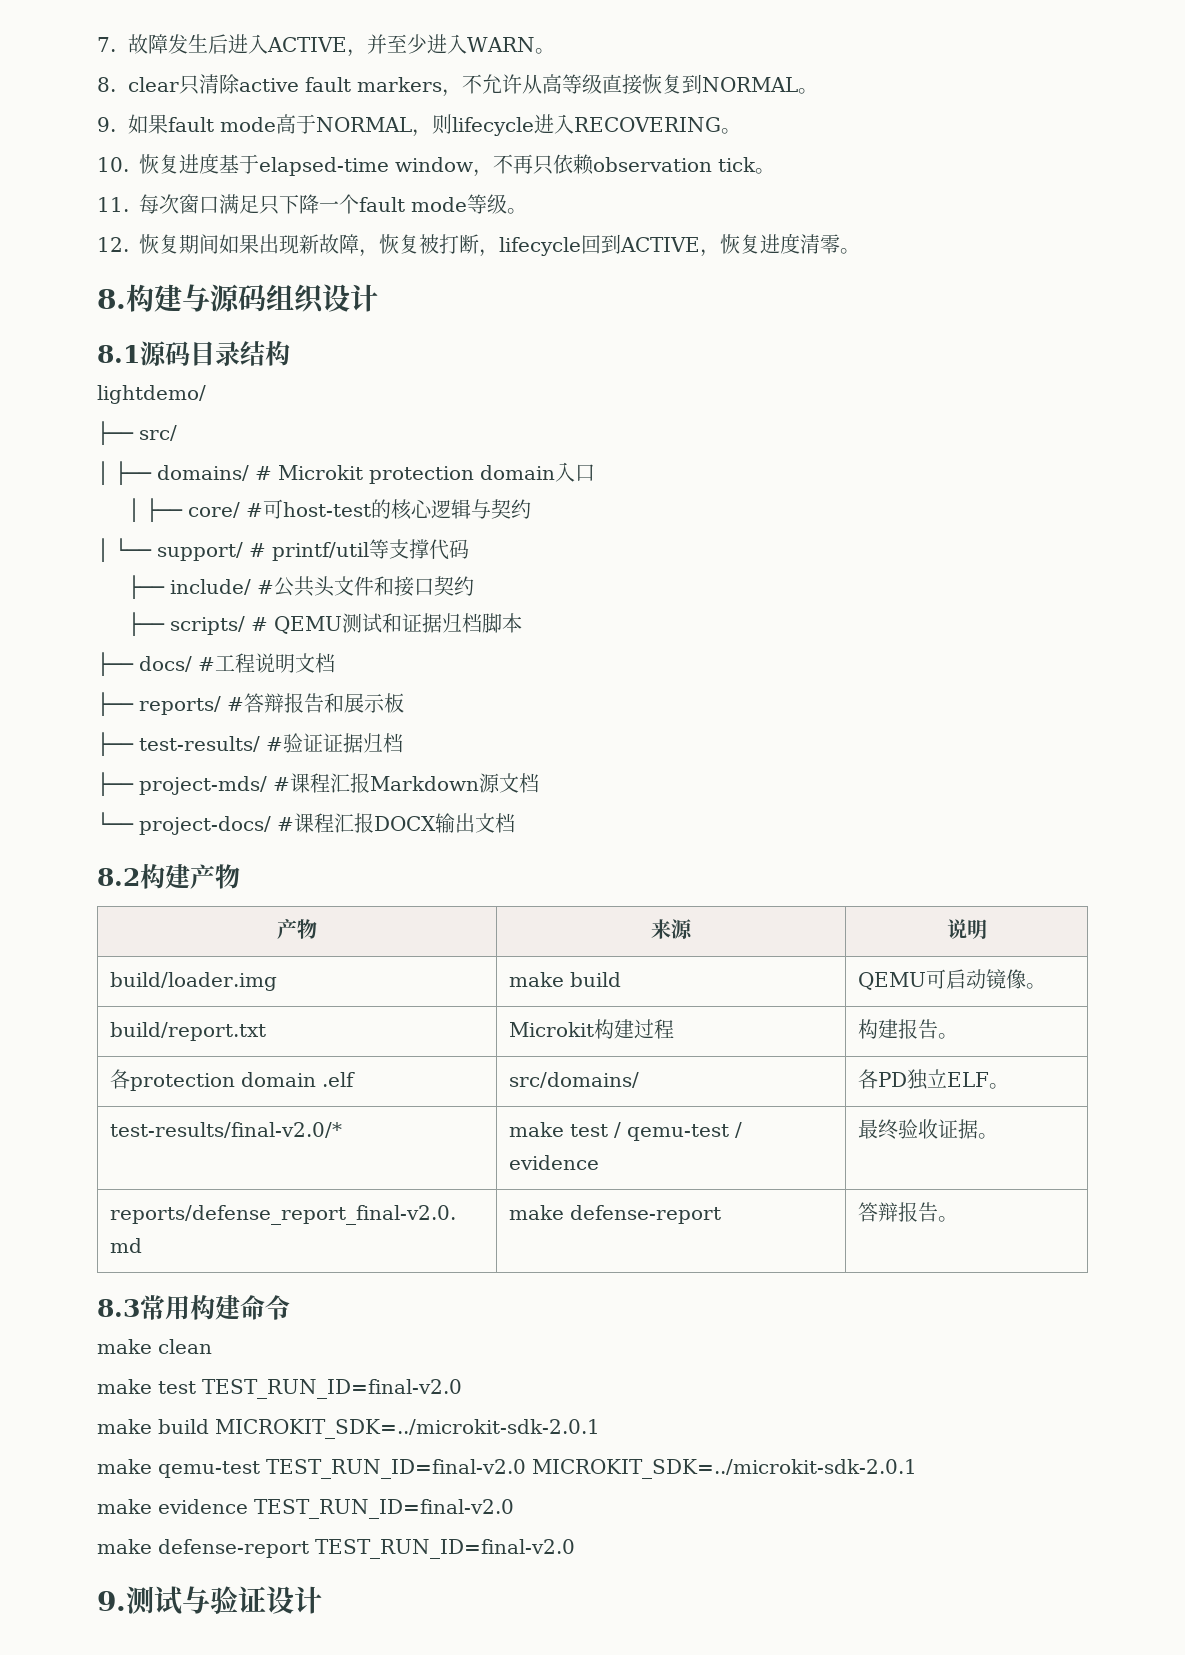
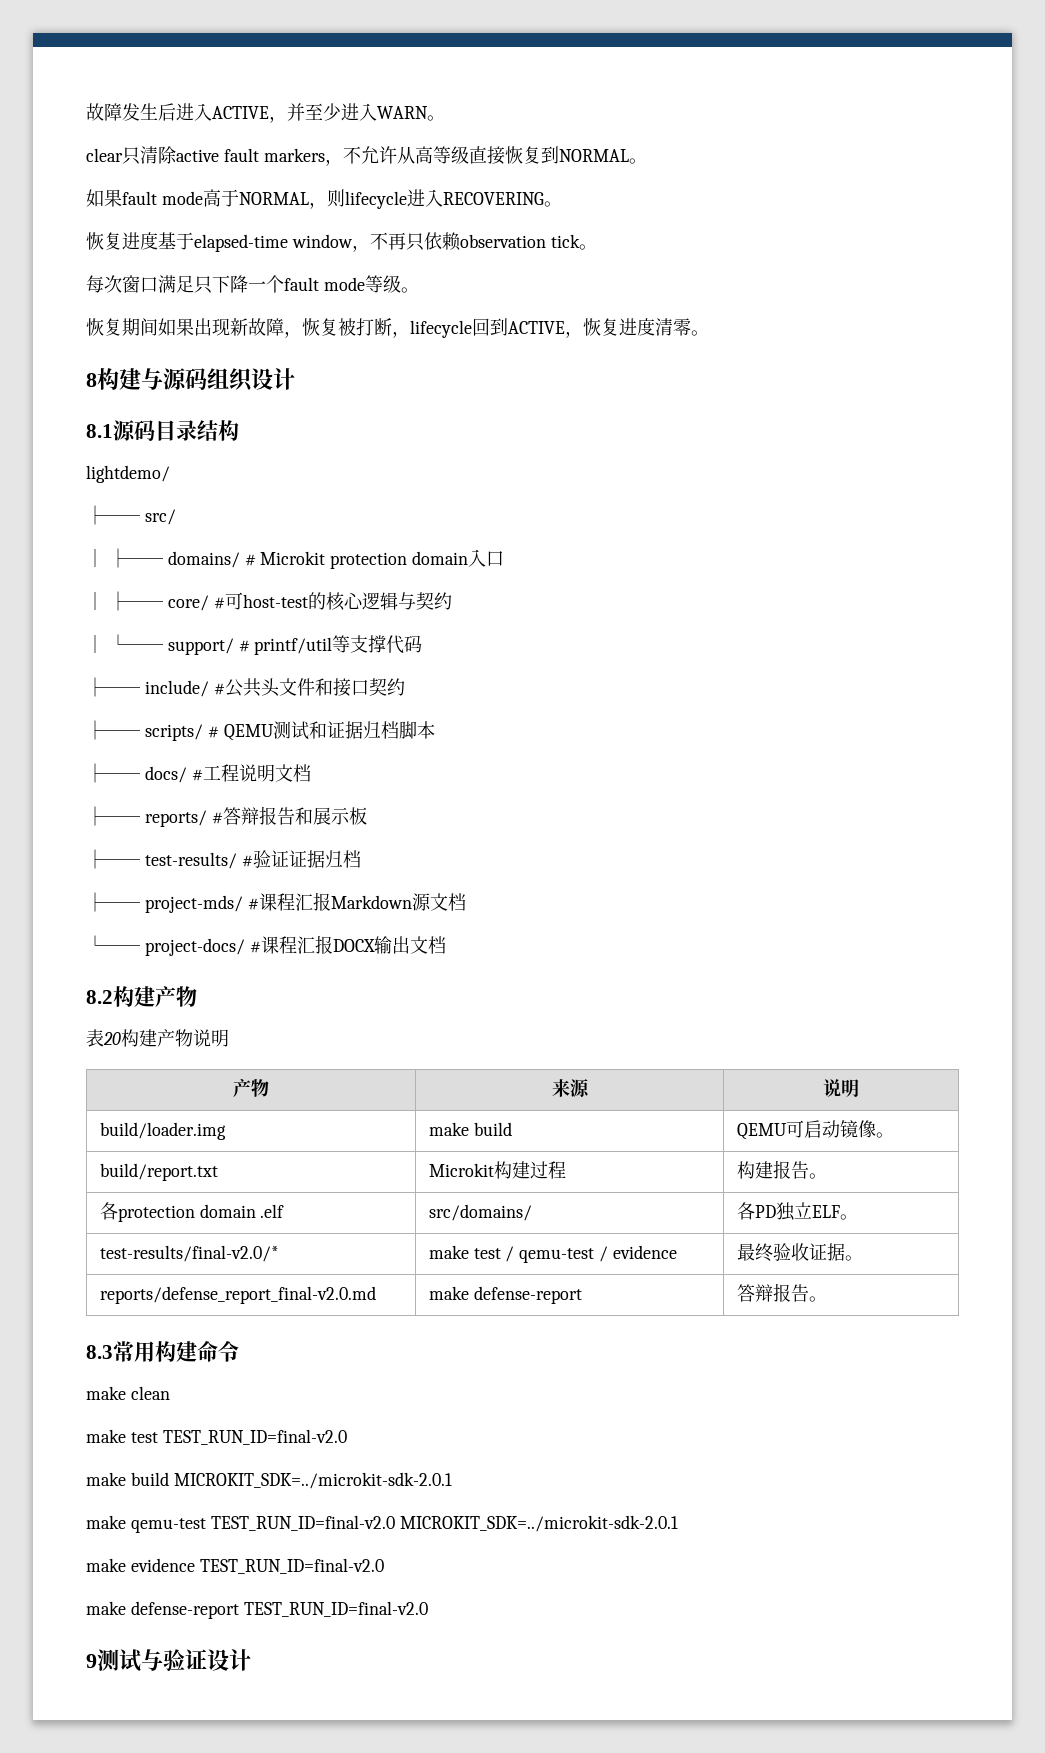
- 7.故障发生后进入ACTIVE，并至少进入WARN。
+ 故障发生后进入ACTIVE，并至少进入WARN。
- 8. clear只清除active fault markers，不允许从高等级直接恢复到NORMAL。
+ clear只清除active fault markers，不允许从高等级直接恢复到NORMAL。
- 9.如果fault mode高于NORMAL，则lifecycle进入RECOVERING。
+ 如果fault mode高于NORMAL，则lifecycle进入RECOVERING。
- 10.恢复进度基于elapsed-time window，不再只依赖observation tick。
+ 恢复进度基于elapsed-time window，不再只依赖observation tick。
- 11.每次窗口满足只下降一个fault mode等级。
+ 每次窗口满足只下降一个fault mode等级。
- 12.恢复期间如果出现新故障，恢复被打断，lifecycle回到ACTIVE，恢复进度清零。
+ 恢复期间如果出现新故障，恢复被打断，lifecycle回到ACTIVE，恢复进度清零。
- 8.构建与源码组织设计
+ 8构建与源码组织设计
+ 表20构建产物说明
- 9.测试与验证设计
+ 9测试与验证设计

